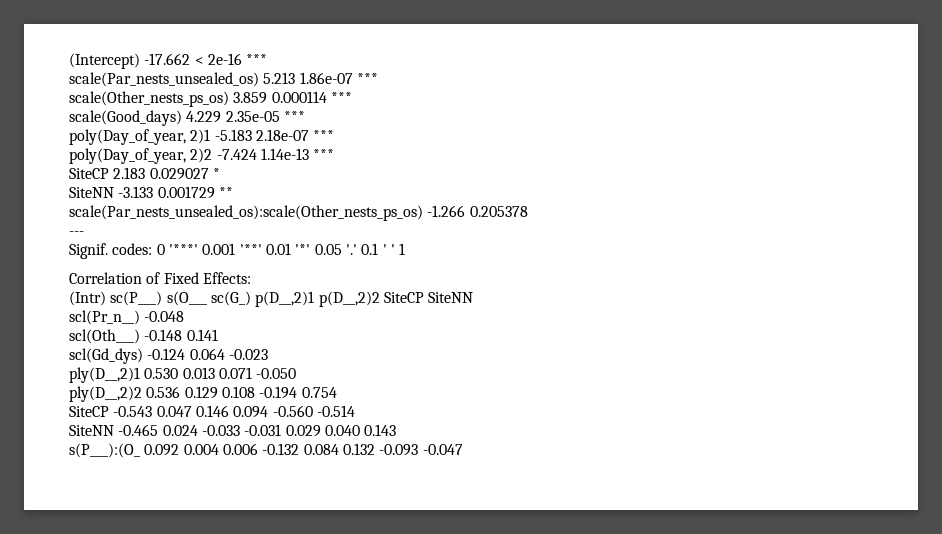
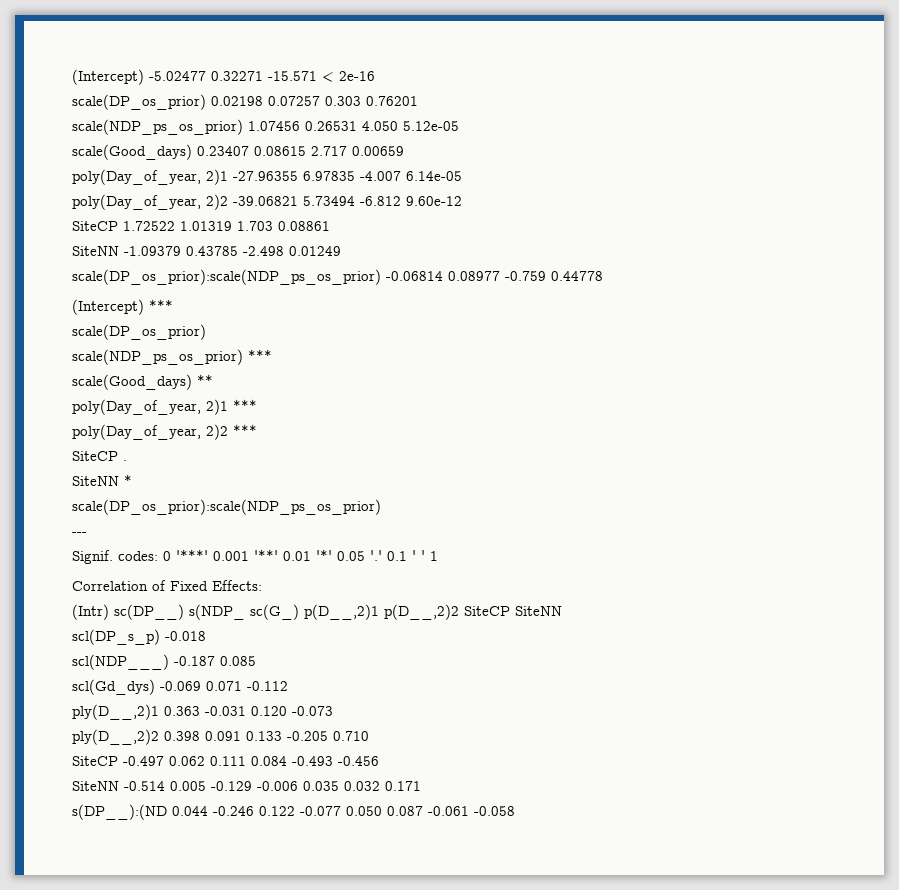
- (Intercept) -17.662 < 2e-16 ***
- scale(Par_nests_unsealed_os) 5.213 1.86e-07 ***
- scale(Other_nests_ps_os) 3.859 0.000114 ***
+ (Intercept) -5.02477 0.32271 -15.571 < 2e-16
+ scale(DP_os_prior) 0.02198 0.07257 0.303 0.76201
+ scale(NDP_ps_os_prior) 1.07456 0.26531 4.050 5.12e-05
+ scale(Good_days) 0.23407 0.08615 2.717 0.00659
+ poly(Day_of_year, 2)1 -27.96355 6.97835 -4.007 6.14e-05
+ poly(Day_of_year, 2)2 -39.06821 5.73494 -6.812 9.60e-12
+ SiteCP 1.72522 1.01319 1.703 0.08861
+ SiteNN -1.09379 0.43785 -2.498 0.01249
+ scale(DP_os_prior):scale(NDP_ps_os_prior) -0.06814 0.08977 -0.759 0.44778
+ (Intercept) ***
+ scale(DP_os_prior)
+ scale(NDP_ps_os_prior) ***
- scale(Good_days) 4.229 2.35e-05 ***
- poly(Day_of_year, 2)1 -5.183 2.18e-07 ***
+ scale(Good_days) **
+ poly(Day_of_year, 2)1 ***
- poly(Day_of_year, 2)2 -7.424 1.14e-13 ***
+ poly(Day_of_year, 2)2 ***
- SiteCP 2.183 0.029027 *
- SiteNN -3.133 0.001729 **
- scale(Par_nests_unsealed_os):scale(Other_nests_ps_os) -1.266 0.205378
+ SiteCP .
+ SiteNN *
+ scale(DP_os_prior):scale(NDP_ps_os_prior)
- (Intr) sc(P___) s(O___ sc(G_) p(D__,2)1 p(D__,2)2 SiteCP SiteNN
+ (Intr) sc(DP__) s(NDP_ sc(G_) p(D__,2)1 p(D__,2)2 SiteCP SiteNN
- scl(Pr_n__) -0.048
- scl(Oth___) -0.148 0.141
- scl(Gd_dys) -0.124 0.064 -0.023
- ply(D__,2)1 0.530 0.013 0.071 -0.050
- ply(D__,2)2 0.536 0.129 0.108 -0.194 0.754
- SiteCP -0.543 0.047 0.146 0.094 -0.560 -0.514
- SiteNN -0.465 0.024 -0.033 -0.031 0.029 0.040 0.143
- s(P___):(O_ 0.092 0.004 0.006 -0.132 0.084 0.132 -0.093 -0.047
+ scl(DP_s_p) -0.018
+ scl(NDP___) -0.187 0.085
+ scl(Gd_dys) -0.069 0.071 -0.112
+ ply(D__,2)1 0.363 -0.031 0.120 -0.073
+ ply(D__,2)2 0.398 0.091 0.133 -0.205 0.710
+ SiteCP -0.497 0.062 0.111 0.084 -0.493 -0.456
+ SiteNN -0.514 0.005 -0.129 -0.006 0.035 0.032 0.171
+ s(DP__):(ND 0.044 -0.246 0.122 -0.077 0.050 0.087 -0.061 -0.058

